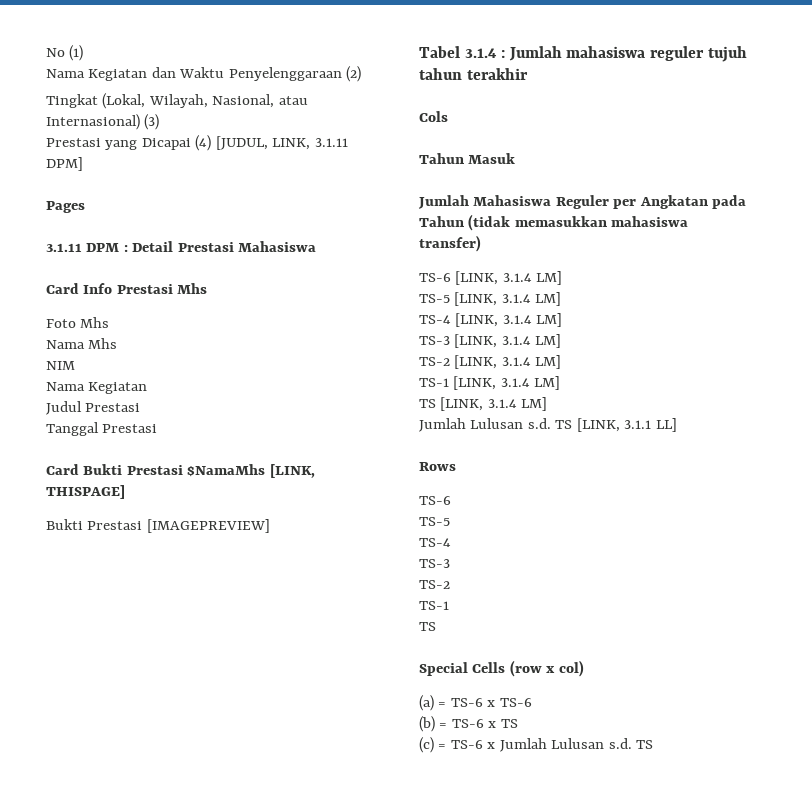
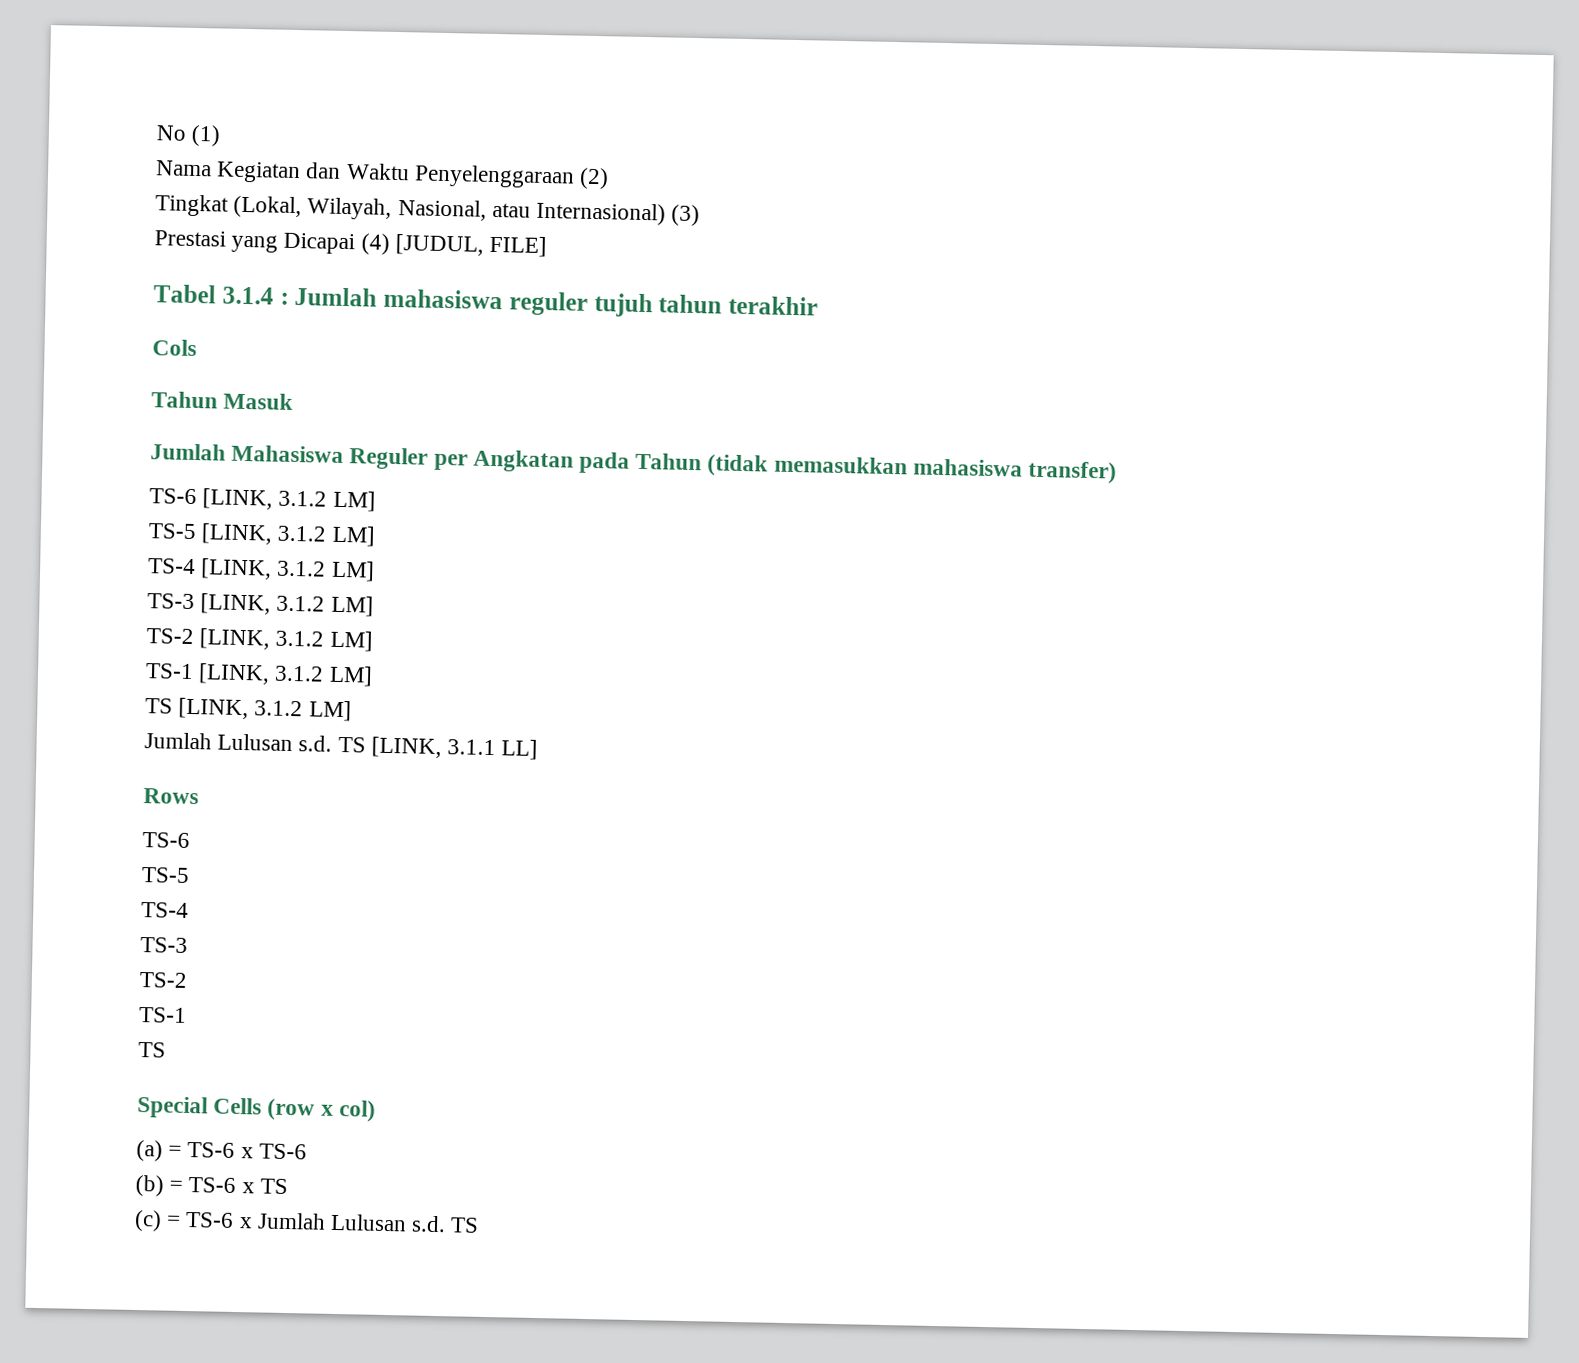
- Prestasi yang Dicapai (4) [JUDUL, LINK, 3.1.11 DPM]
- Pages
- 3.1.11 DPM : Detail Prestasi Mahasiswa
- Card Info Prestasi Mhs
- Foto Mhs
- Nama Mhs
- NIM
- Nama Kegiatan
- Judul Prestasi
- Tanggal Prestasi
- Card Bukti Prestasi $NamaMhs [LINK, THISPAGE]
- Bukti Prestasi [IMAGEPREVIEW]
+ Prestasi yang Dicapai (4) [JUDUL, FILE]
- TS-6 [LINK, 3.1.4 LM]
+ TS-6 [LINK, 3.1.2 LM]
- TS-5 [LINK, 3.1.4 LM]
+ TS-5 [LINK, 3.1.2 LM]
- TS-4 [LINK, 3.1.4 LM]
+ TS-4 [LINK, 3.1.2 LM]
- TS-3 [LINK, 3.1.4 LM]
+ TS-3 [LINK, 3.1.2 LM]
- TS-2 [LINK, 3.1.4 LM]
+ TS-2 [LINK, 3.1.2 LM]
- TS-1 [LINK, 3.1.4 LM]
+ TS-1 [LINK, 3.1.2 LM]
- TS [LINK, 3.1.4 LM]
+ TS [LINK, 3.1.2 LM]

